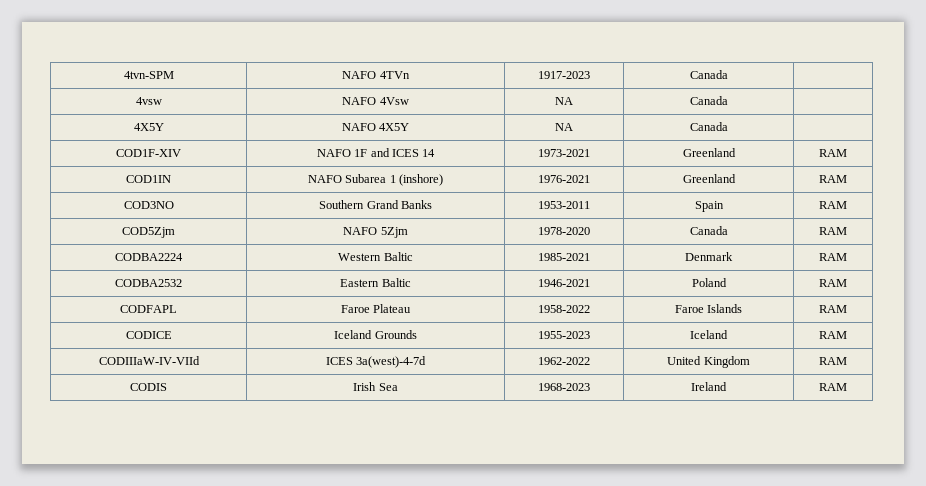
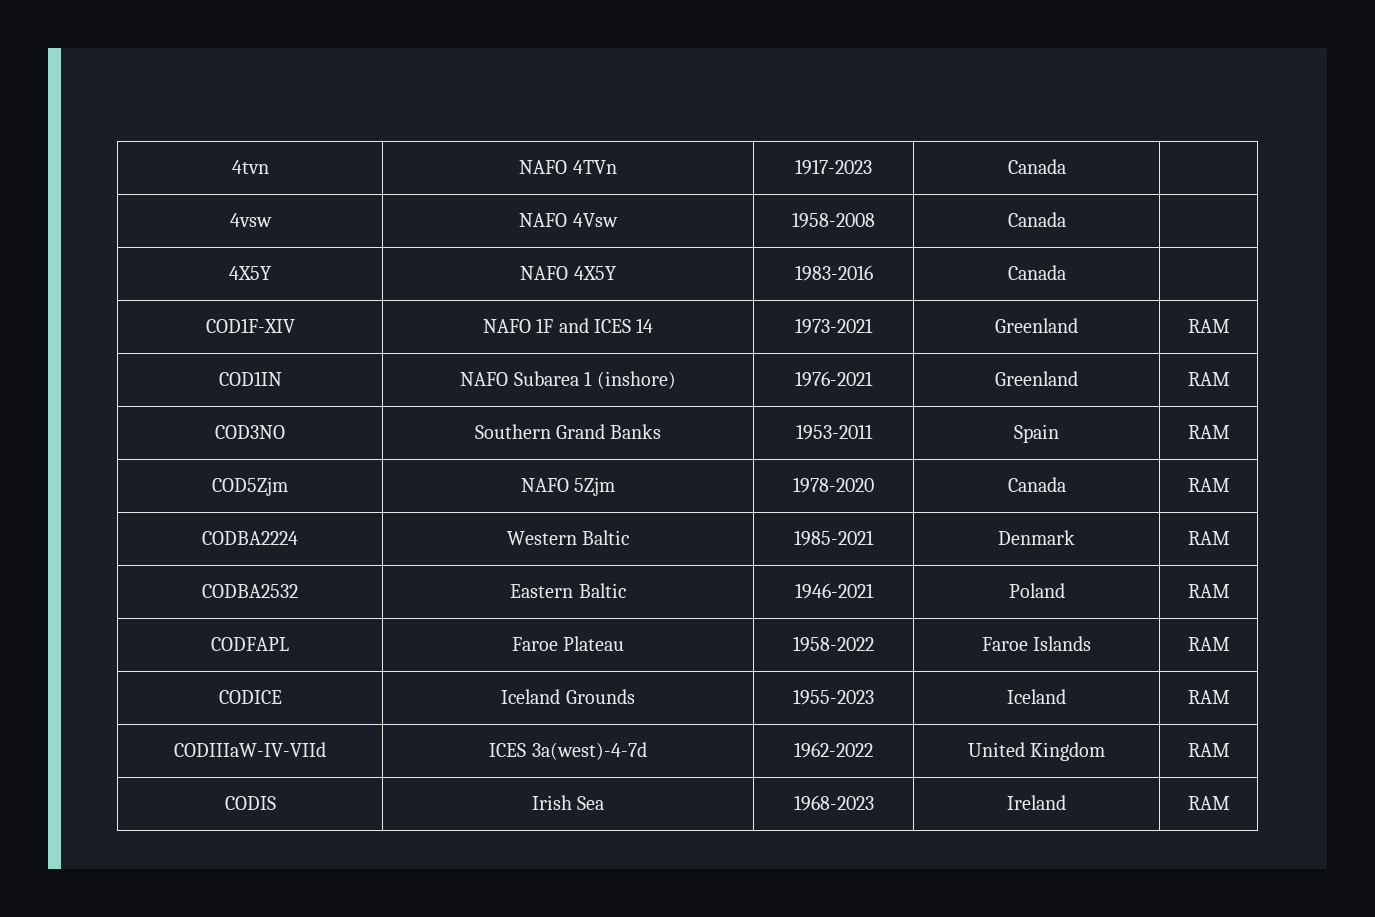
- 4tvn-SPM | NAFO 4TVn | 1917-2023 | Canada |
+ 4tvn | NAFO 4TVn | 1917-2023 | Canada |
- 4vsw | NAFO 4Vsw | NA | Canada |
+ 4vsw | NAFO 4Vsw | 1958-2008 | Canada |
- 4X5Y | NAFO 4X5Y | NA | Canada |
+ 4X5Y | NAFO 4X5Y | 1983-2016 | Canada |

